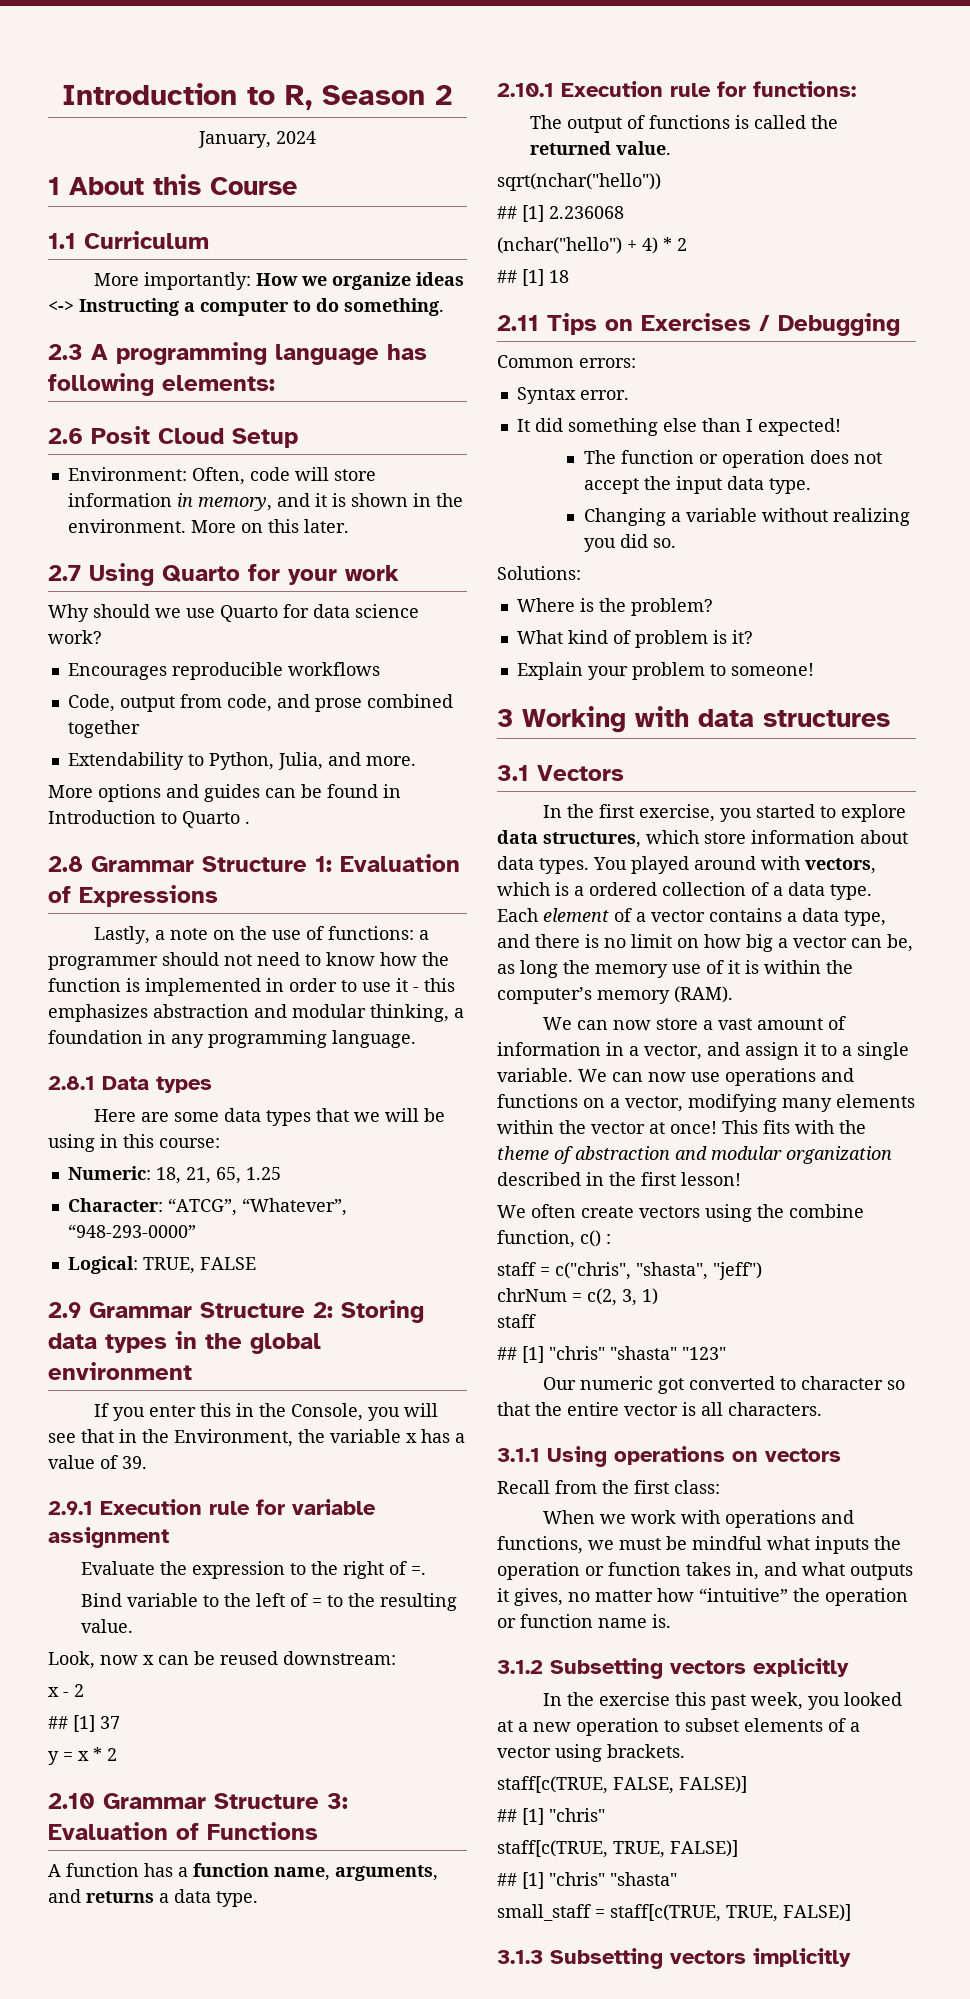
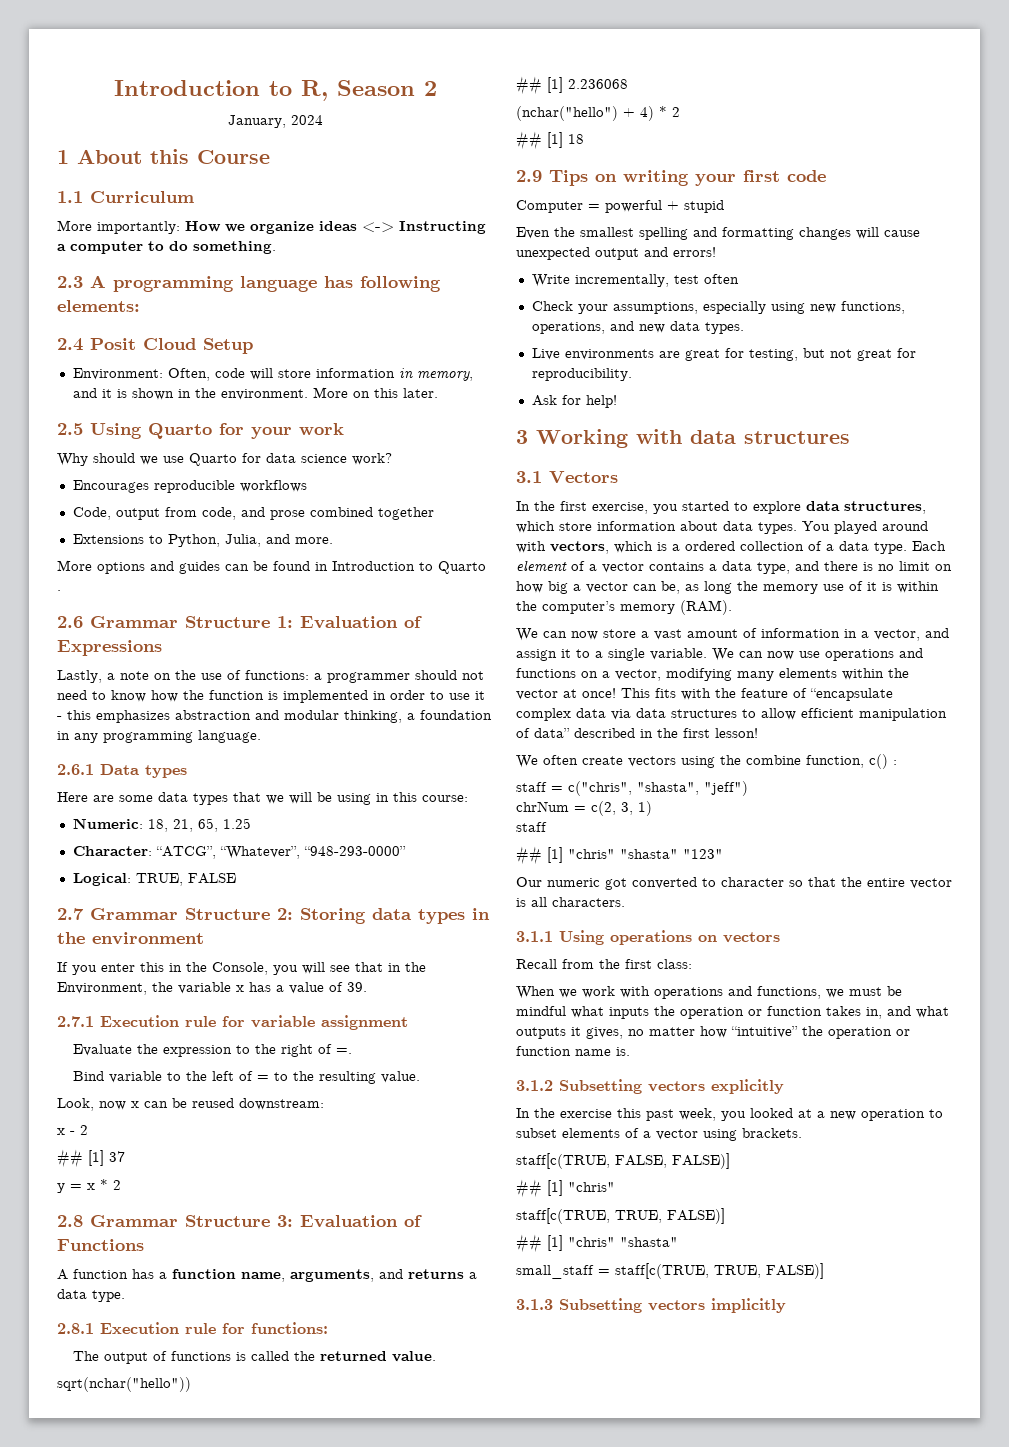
- 2.6 Posit Cloud Setup
+ 2.4 Posit Cloud Setup
- 2.7 Using Quarto for your work
+ 2.5 Using Quarto for your work
- Extendability to Python, Julia, and more.
+ Extensions to Python, Julia, and more.
- 2.8 Grammar Structure 1: Evaluation of Expressions
+ 2.6 Grammar Structure 1: Evaluation of Expressions
- 2.8.1 Data types
+ 2.6.1 Data types
- 2.9 Grammar Structure 2: Storing data types in the global environment
+ 2.7 Grammar Structure 2: Storing data types in the environment
- 2.9.1 Execution rule for variable assignment
+ 2.7.1 Execution rule for variable assignment
- 2.10 Grammar Structure 3: Evaluation of Functions
+ 2.8 Grammar Structure 3: Evaluation of Functions
- 2.10.1 Execution rule for functions:
+ 2.8.1 Execution rule for functions:
- 2.11 Tips on Exercises / Debugging
- Common errors:
- Syntax error.
- It did something else than I expected!
- The function or operation does not accept the input data type.
- Changing a variable without realizing you did so.
- Solutions:
- Where is the problem?
- What kind of problem is it?
- Explain your problem to someone!
+ 2.9 Tips on writing your first code
+ Computer = powerful + stupid
+ Even the smallest spelling and formatting changes will cause unexpected output and errors!
+ Write incrementally, test often
+ Check your assumptions, especially using new functions, operations, and new data types.
+ Live environments are great for testing, but not great for reproducibility.
+ Ask for help!
- This fits with the theme of abstraction and modular organization described in the first lesson!
+ This fits with the feature of “encapsulate complex data via data structures to allow efficient manipulation of data” described in the first lesson!

